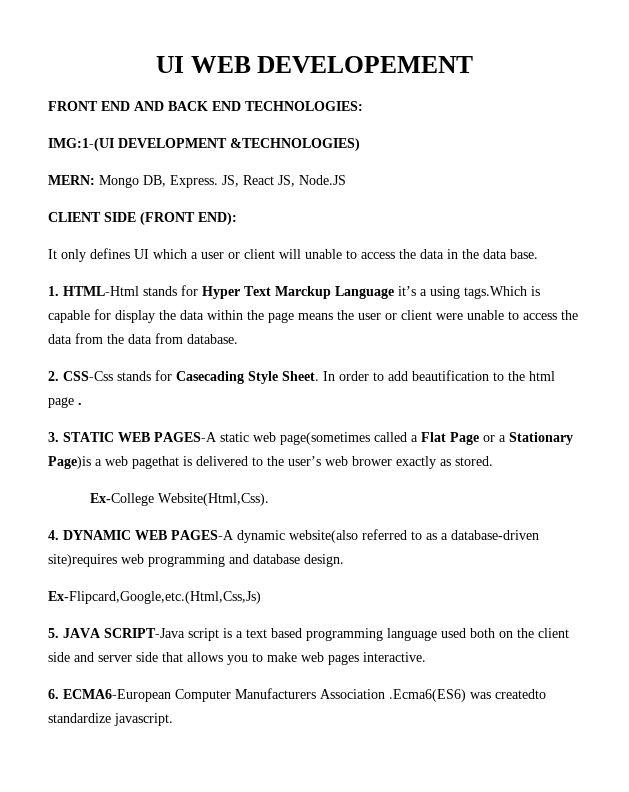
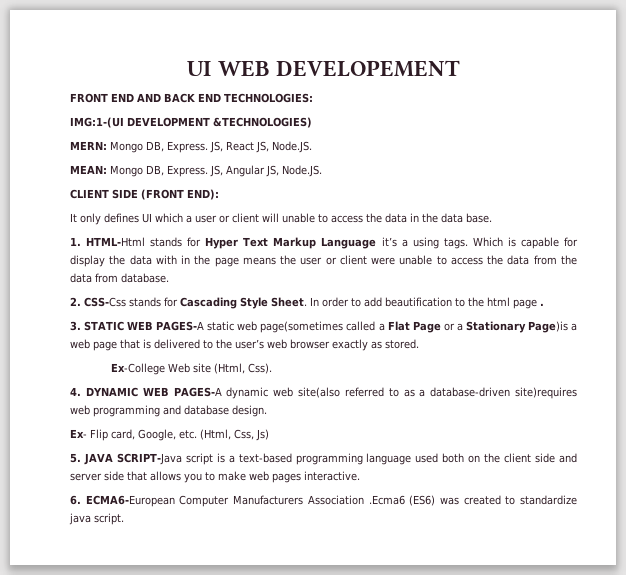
- JS, React JS, Node.JS
+ JS, React JS, Node.JS.
+ MEAN: Mongo DB, Express. JS, Angular JS, Node.JS.
- 1. HTML-Html stands for Hyper Text Marckup Language it’s a using tags.Which is capable for display the data within the page means the user or client were unable to access the data from the data from database.
+ 1. HTML-Html stands for Hyper Text Markup Language it’s a using tags. Which is capable for display the data with in the page means the user or client were unable to access the data from the data from database.
- 2. CSS-Css stands for Casecading Style Sheet.
+ 2. CSS-Css stands for Cascading Style Sheet.
- 3. STATIC WEB PAGES-A static web page(sometimes called a Flat Page or a Stationary Page)is a web pagethat is delivered to the user’s web brower exactly as stored.
+ 3. STATIC WEB PAGES-A static web page(sometimes called a Flat Page or a Stationary Page)is a web page that is delivered to the user’s web browser exactly as stored.
- Ex-College Website(Html,Css).
+ Ex-College Web site (Html, Css).
- 4. DYNAMIC WEB PAGES-A dynamic website(also referred to as a database-driven site)requires web programming and database design.
+ 4. DYNAMIC WEB PAGES-A dynamic web site(also referred to as a database-driven site)requires web programming and database design.
- Ex-Flipcard,Google,etc.(Html,Css,Js)
+ Ex- Flip card, Google, etc. (Html, Css, Js)
- 5. JAVA SCRIPT-Java script is a text based programming language used both on the client side and server side that allows you to make web pages interactive.
+ 5. JAVA SCRIPT-Java script is a text-based programming language used both on the client side and server side that allows you to make web pages interactive.
- 6. ECMA6-European Computer Manufacturers Association .Ecma6(ES6) was createdto standardize javascript.
+ 6. ECMA6-European Computer Manufacturers Association .Ecma6 (ES6) was created to standardize java script.

